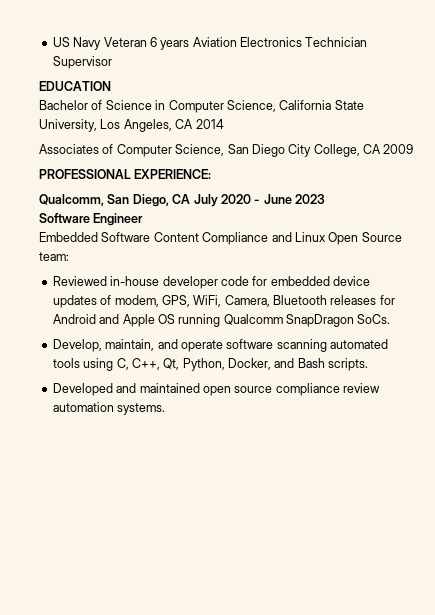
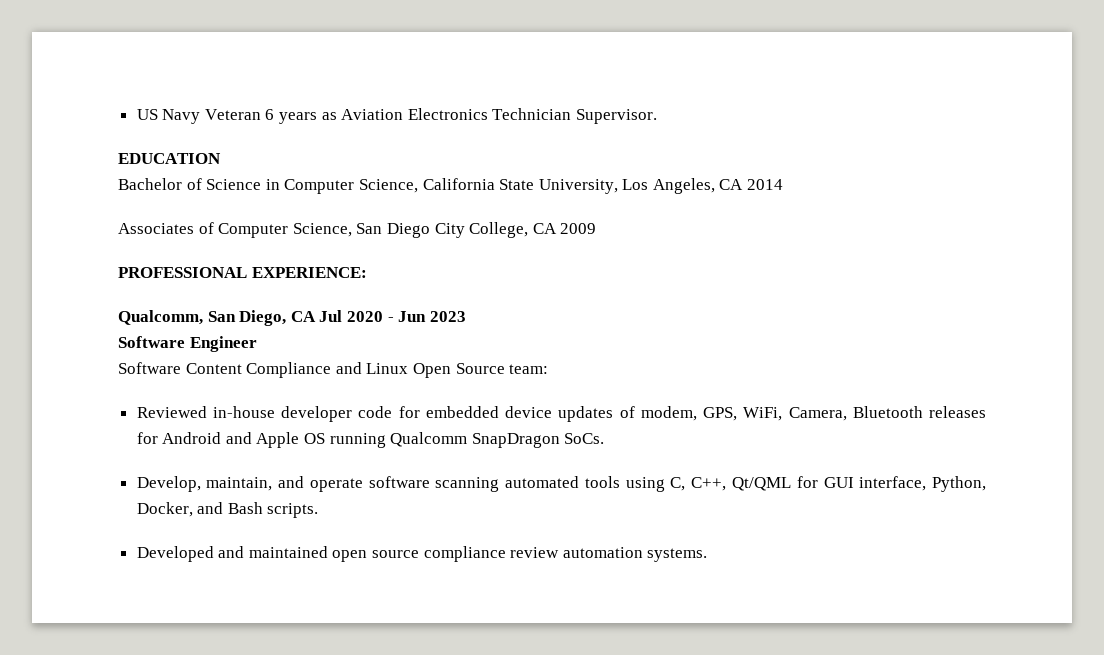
- US Navy Veteran 6 years Aviation Electronics Technician Supervisor
+ US Navy Veteran 6 years as Aviation Electronics Technician Supervisor.
- Qualcomm, San Diego, CA July 2020 - June 2023
+ Qualcomm, San Diego, CA Jul 2020 - Jun 2023
- Embedded Software Content Compliance and Linux Open Source team:
+ Software Content Compliance and Linux Open Source team:
- Develop, maintain, and operate software scanning automated tools using C, C++, Qt, Python, Docker, and Bash scripts.
+ Develop, maintain, and operate software scanning automated tools using C, C++, Qt/QML for GUI interface, Python, Docker, and Bash scripts.

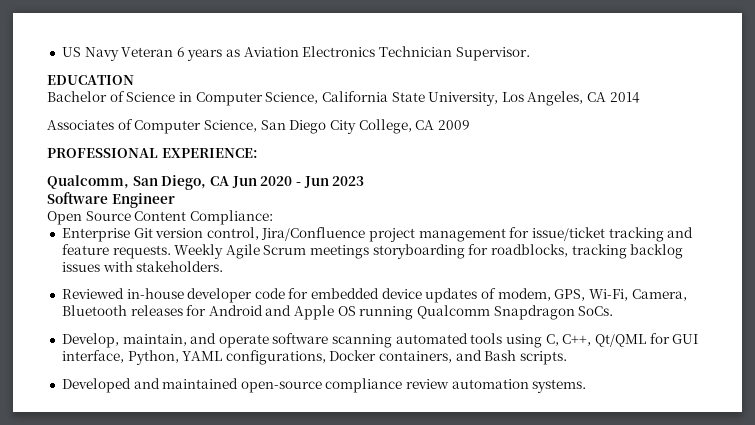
- Qualcomm, San Diego, CA Jul 2020 - Jun 2023
+ Qualcomm, San Diego, CA Jun 2020 - Jun 2023
- Software Content Compliance and Linux Open Source team:
+ Open Source Content Compliance:
+ Enterprise Git version control, Jira/Confluence project management for issue/ticket tracking and feature requests. Weekly Agile Scrum meetings storyboarding for roadblocks, tracking backlog issues with stakeholders.
- Reviewed in-house developer code for embedded device updates of modem, GPS, WiFi, Camera, Bluetooth releases for Android and Apple OS running Qualcomm SnapDragon SoCs.
+ Reviewed in-house developer code for embedded device updates of modem, GPS, Wi-Fi, Camera, Bluetooth releases for Android and Apple OS running Qualcomm Snapdragon SoCs.
- Develop, maintain, and operate software scanning automated tools using C, C++, Qt/QML for GUI interface, Python, Docker, and Bash scripts.
+ Develop, maintain, and operate software scanning automated tools using C, C++, Qt/QML for GUI interface, Python, YAML configurations, Docker containers, and Bash scripts.
- Developed and maintained open source compliance review automation systems.
+ Developed and maintained open-source compliance review automation systems.

